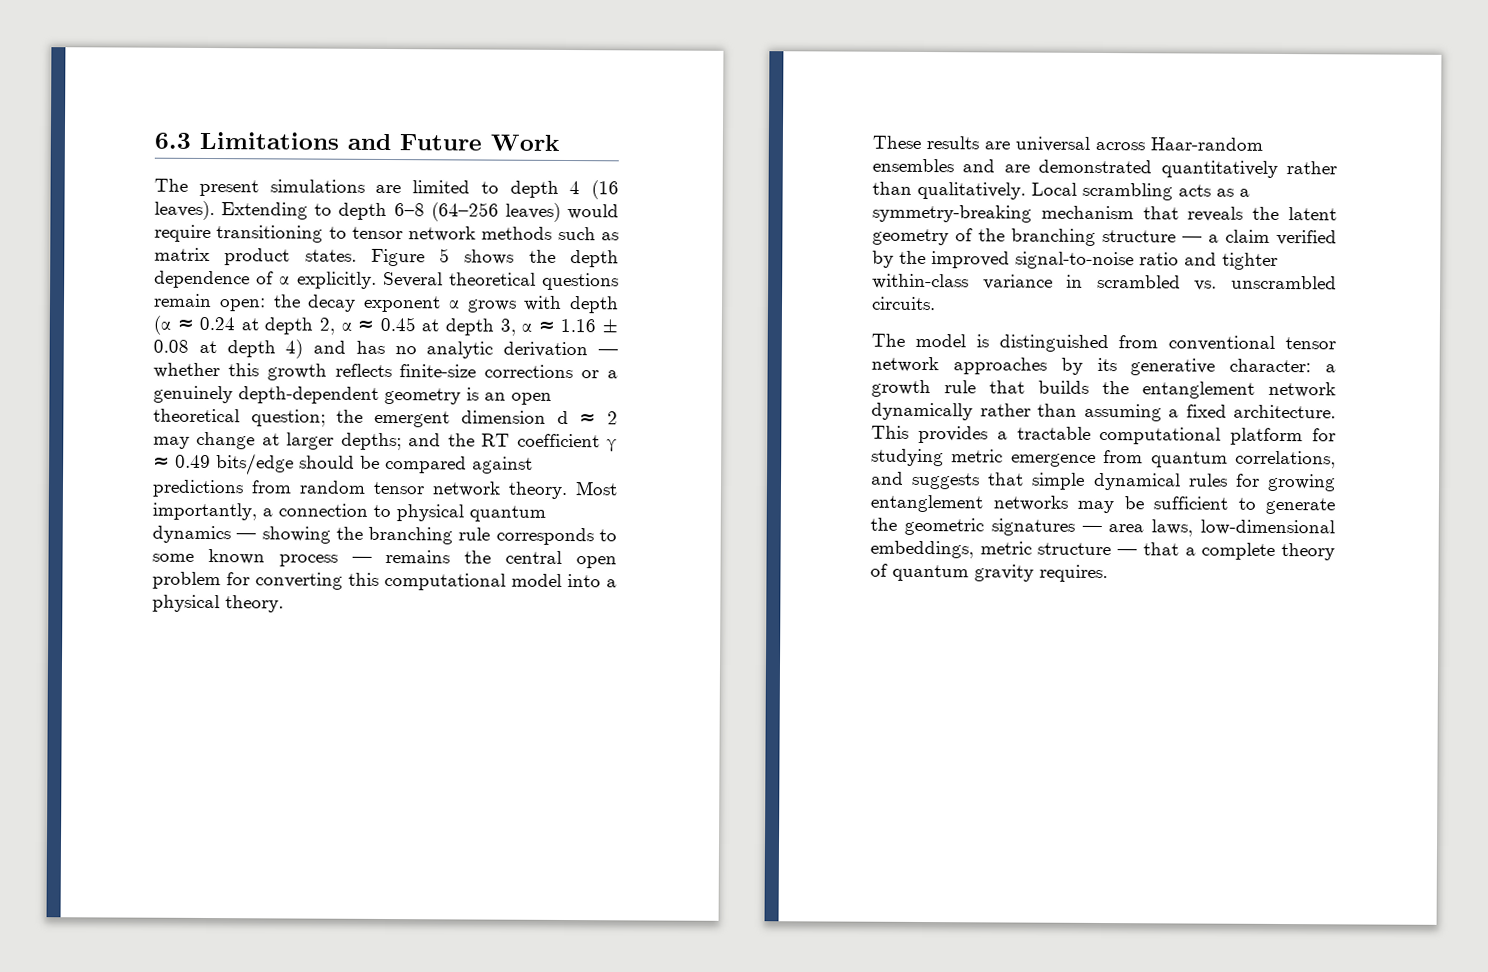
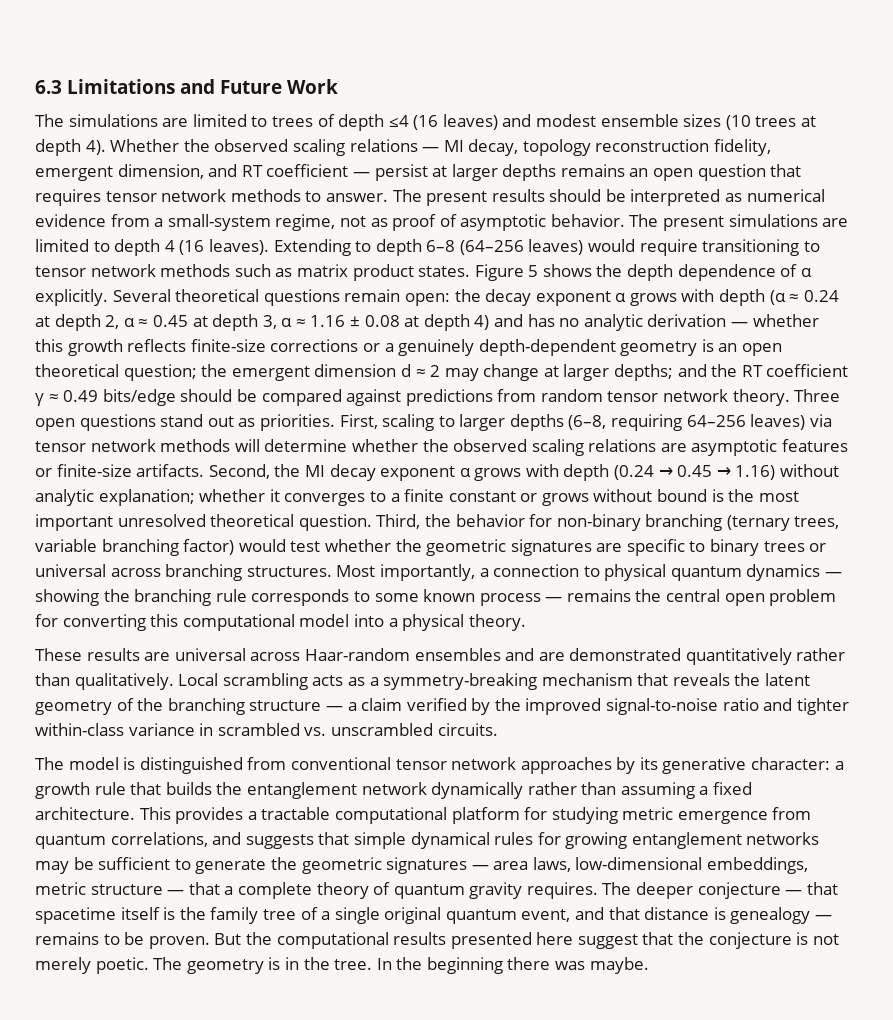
- The present simulations are limited to depth 4 (16 leaves).
+ The simulations are limited to trees of depth ≤4 (16 leaves) and modest ensemble sizes (10 trees at depth 4). Whether the observed scaling relations — MI decay, topology reconstruction fidelity, emergent dimension, and RT coefficient — persist at larger depths remains an open question that requires tensor network methods to answer. The present results should be interpreted as numerical evidence from a small-system regime, not as proof of asymptotic behavior. The present simulations are limited to depth 4 (16 leaves).
+ Three open questions stand out as priorities. First, scaling to larger depths (6–8, requiring 64–256 leaves) via tensor network methods will determine whether the observed scaling relations are asymptotic features or finite-size artifacts. Second, the MI decay exponent α grows with depth (0.24 → 0.45 → 1.16) without analytic explanation; whether it converges to a finite constant or grows without bound is the most important unresolved theoretical question. Third, the behavior for non-binary branching (ternary trees, variable branching factor) would test whether the geometric signatures are specific to binary trees or universal across branching structures.
+ The deeper conjecture — that spacetime itself is the family tree of a single original quantum event, and that distance is genealogy — remains to be proven. But the computational results presented here suggest that the conjecture is not merely poetic. The geometry is in the tree. In the beginning there was maybe.

